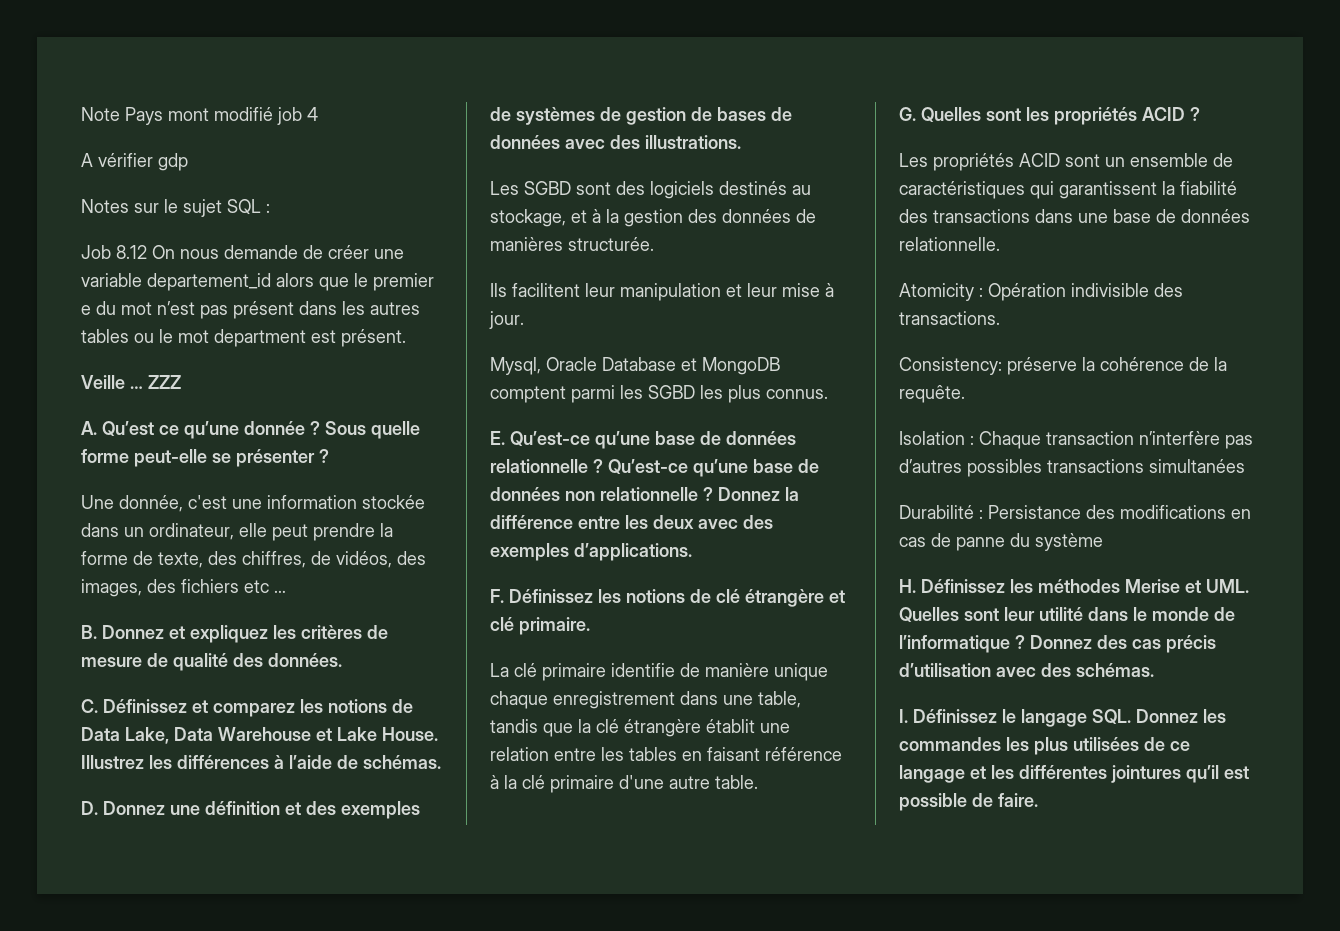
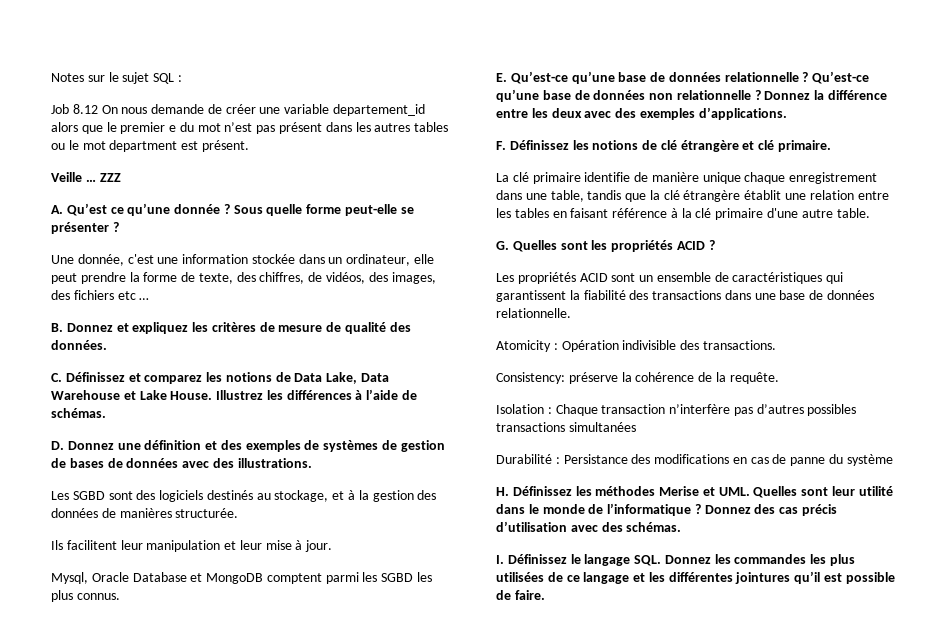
- Note Pays mont modifié job 4
- A vérifier gdp

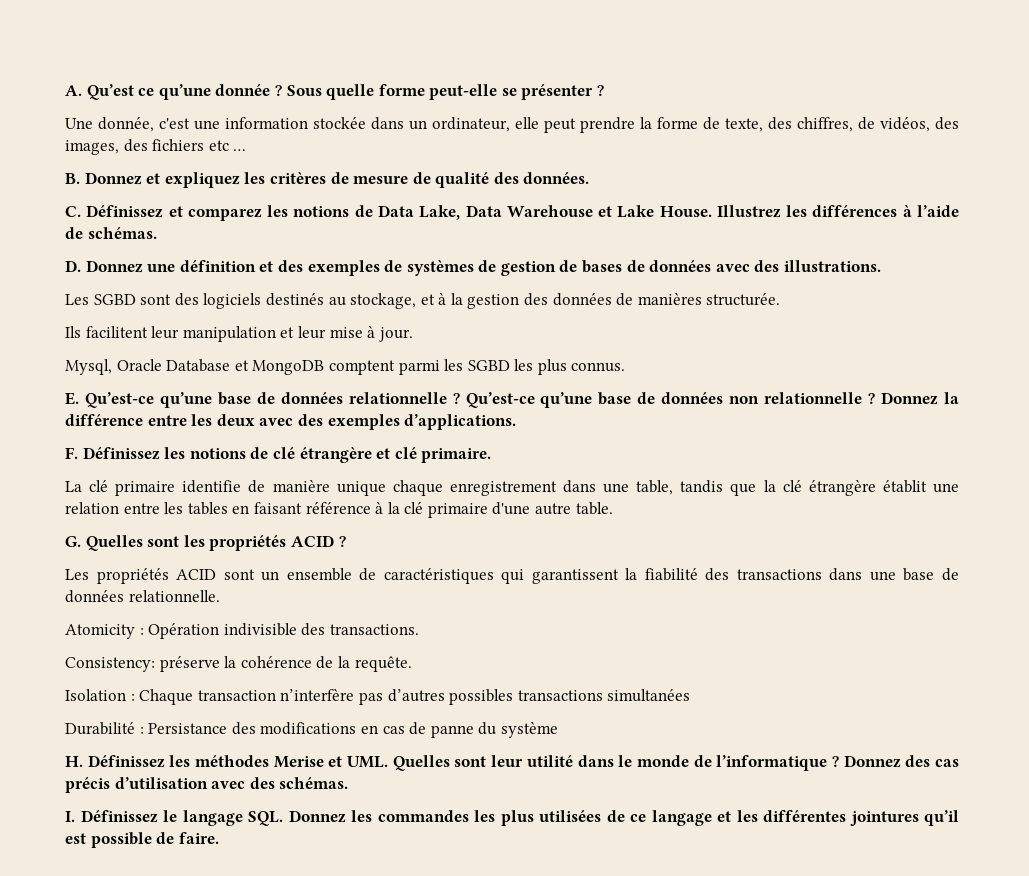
- Notes sur le sujet SQL :
- Job 8.12 On nous demande de créer une variable departement_id alors que le premier e du mot n’est pas présent dans les autres tables ou le mot department est présent.
- Veille … ZZZ

